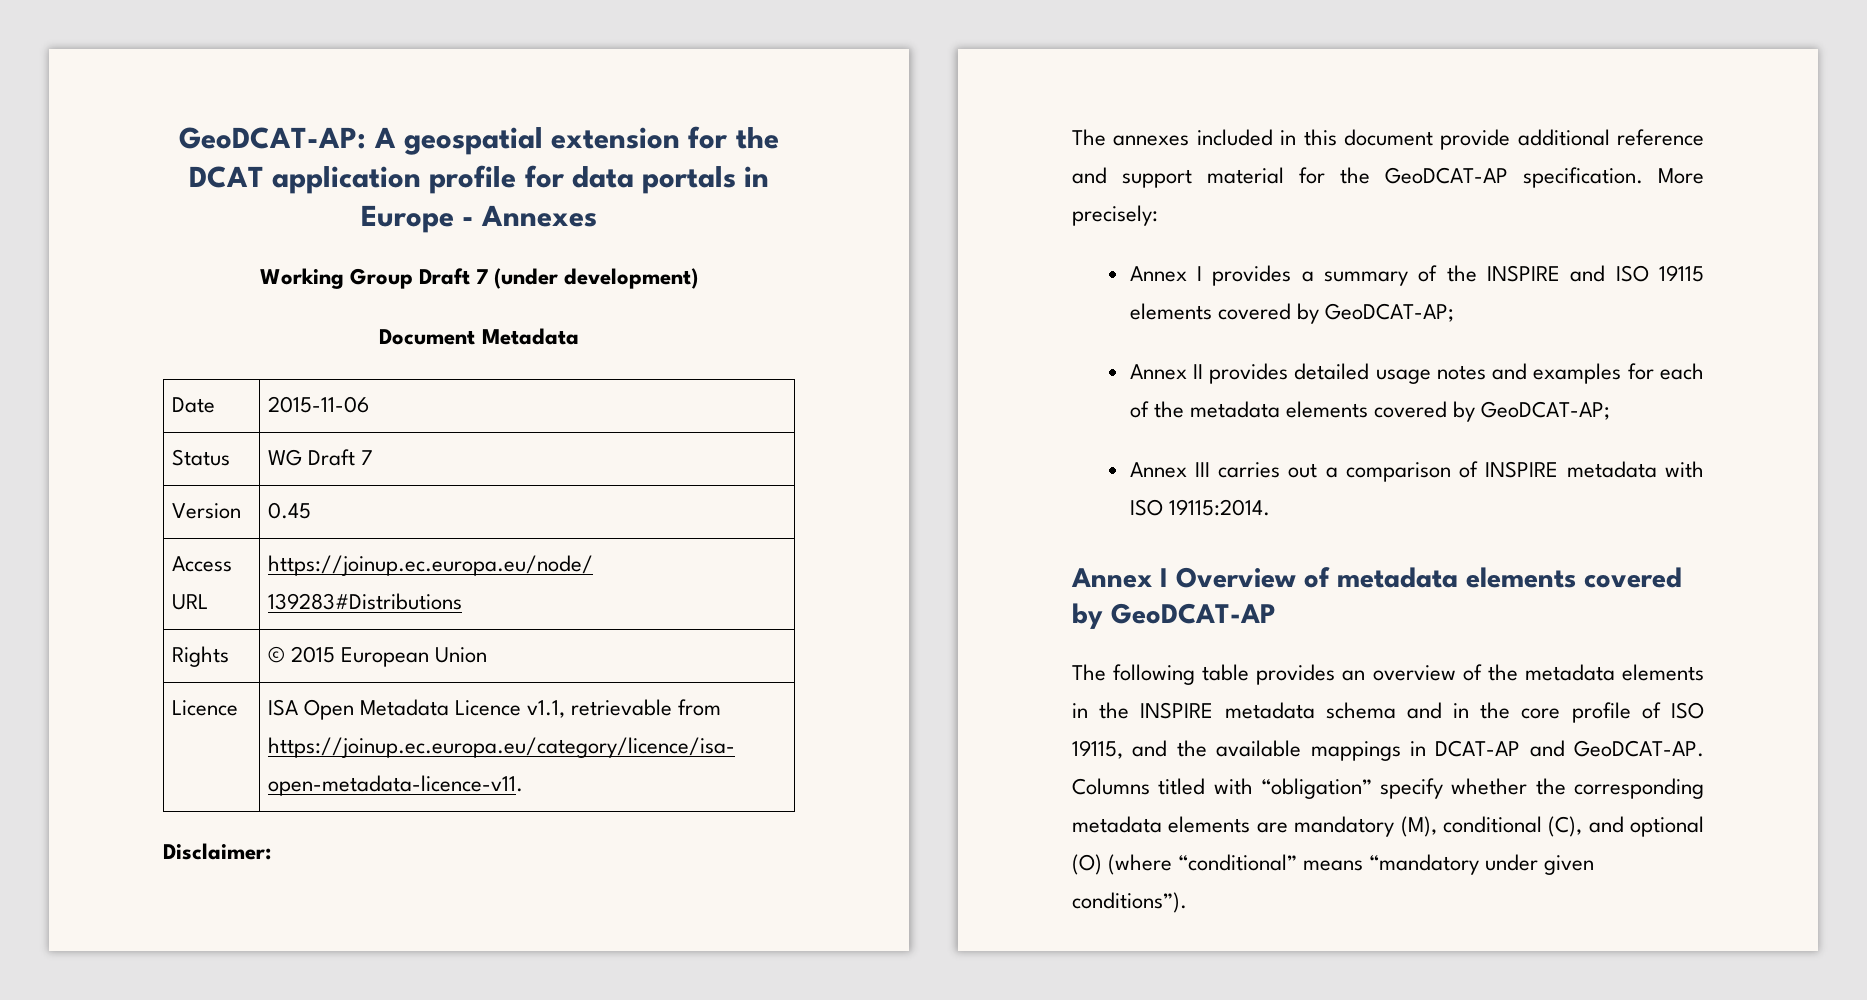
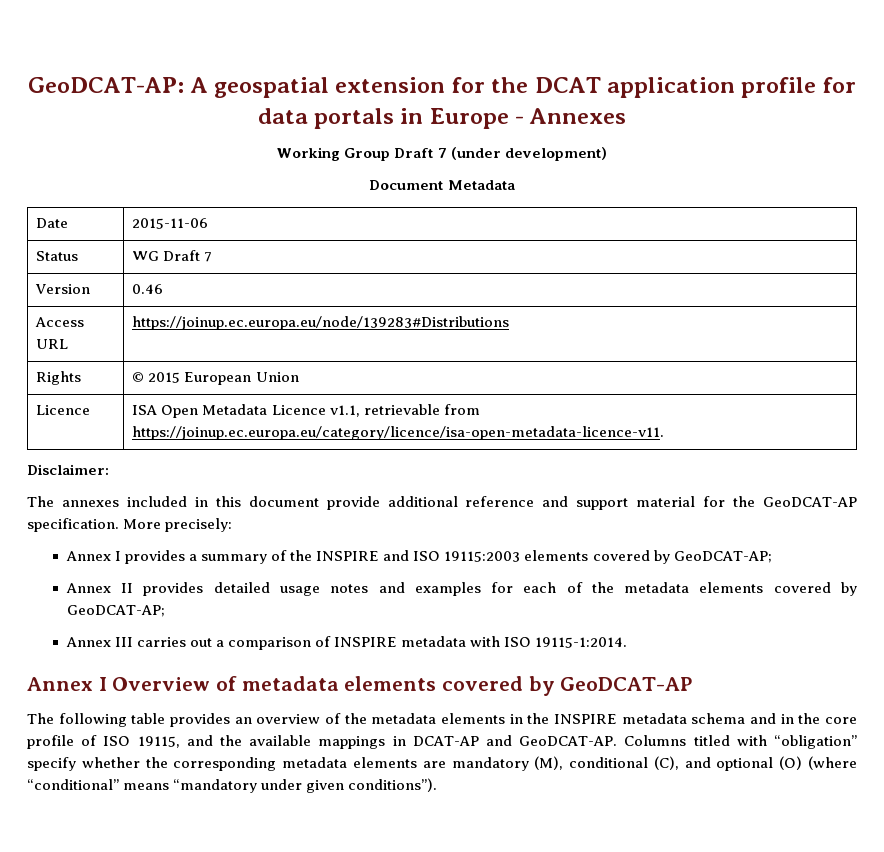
- Version | 0.45
+ Version | 0.46
- Annex I provides a summary of the INSPIRE and ISO 19115 elements covered by GeoDCAT-AP;
+ Annex I provides a summary of the INSPIRE and ISO 19115:2003 elements covered by GeoDCAT-AP;
- Annex III carries out a comparison of INSPIRE metadata with ISO 19115:2014.
+ Annex III carries out a comparison of INSPIRE metadata with ISO 19115-1:2014.

